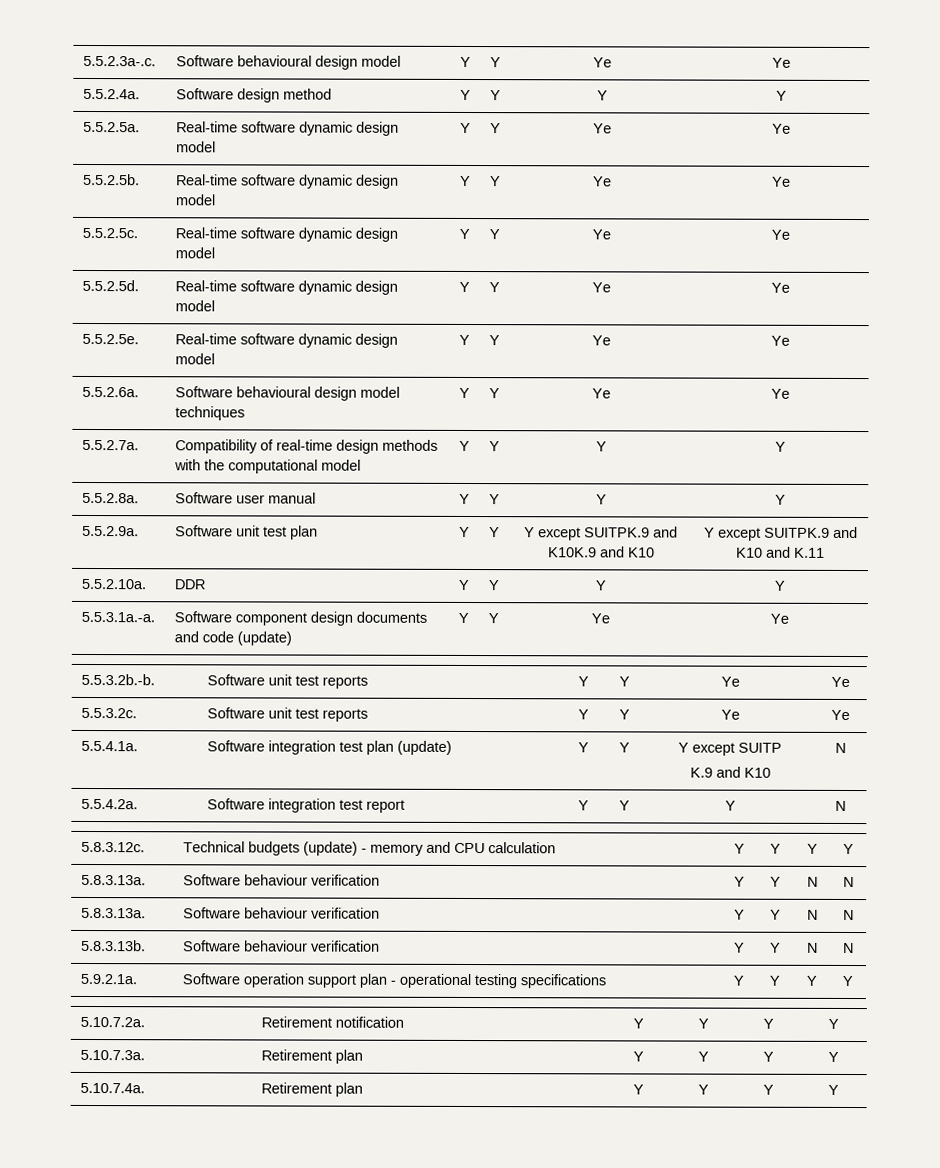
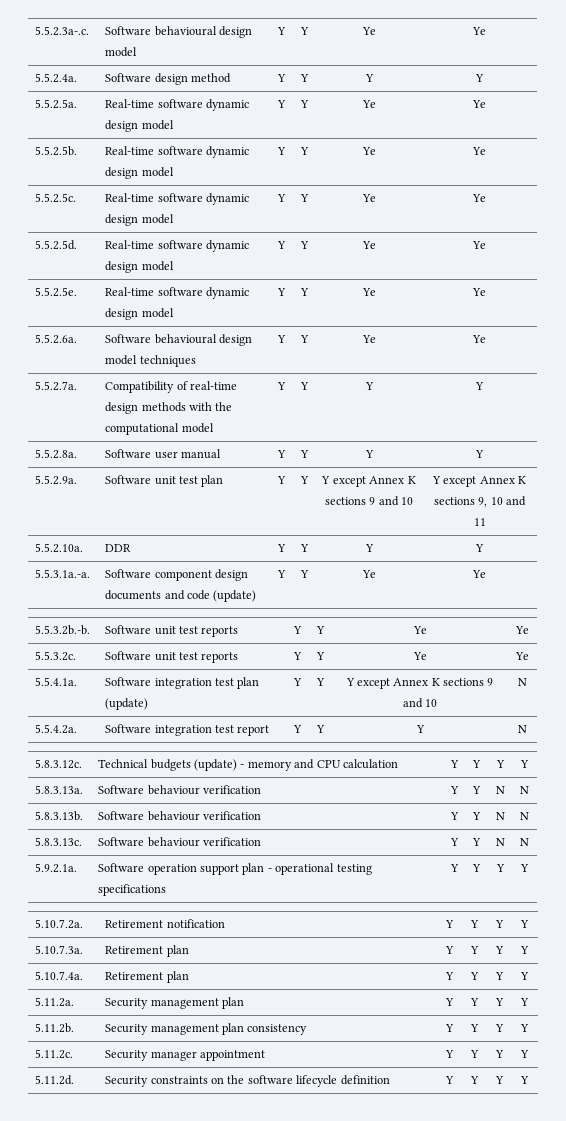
- 5.5.2.9a. | Software unit test plan | Y | Y | Y except SUITPK.9 and K10K.9 and K10 | Y except SUITPK.9 and K10 and K.11
+ 5.5.2.9a. | Software unit test plan | Y | Y | Y except Annex K sections 9 and 10 | Y except Annex K sections 9, 10 and 11
- 5.5.4.1a. | Software integration test plan (update) | Y | Y | Y except SUITP
- K.9 and K10 | N
+ 5.5.4.1a. | Software integration test plan (update) | Y | Y | Y except Annex K sections 9 and 10 | N
  5.8.3.12c. | Technical budgets (update) - memory and CPU calculation | Y | Y | Y | Y
  5.8.3.13a. | Software behaviour verification | Y | Y | N | N
- 5.8.3.13a. | Software behaviour verification | Y | Y | N | N
  5.8.3.13b. | Software behaviour verification | Y | Y | N | N
+ 5.8.3.13c. | Software behaviour verification | Y | Y | N | N
+ 5.11.2a. | Security management plan | Y | Y | Y | Y
+ 5.11.2b. | Security management plan consistency | Y | Y | Y | Y
+ 5.11.2c. | Security manager appointment | Y | Y | Y | Y
+ 5.11.2d. | Security constraints on the software lifecycle definition | Y | Y | Y | Y

